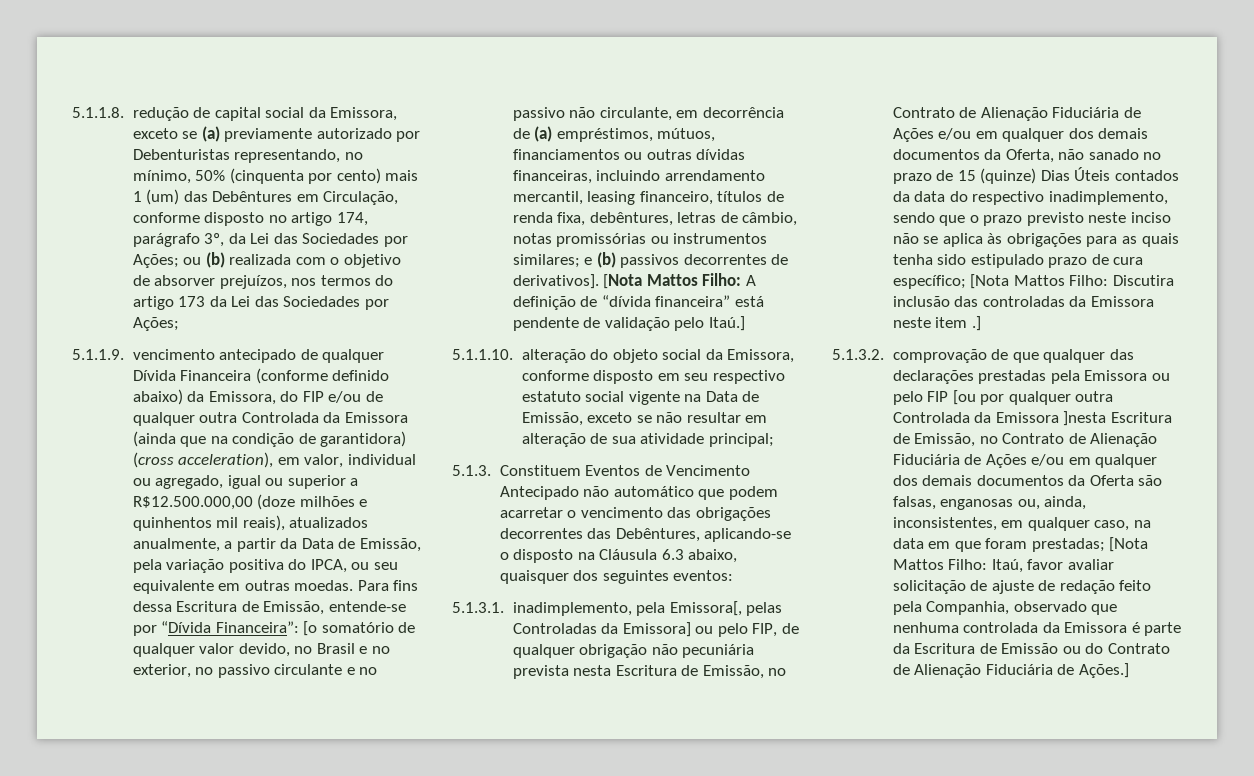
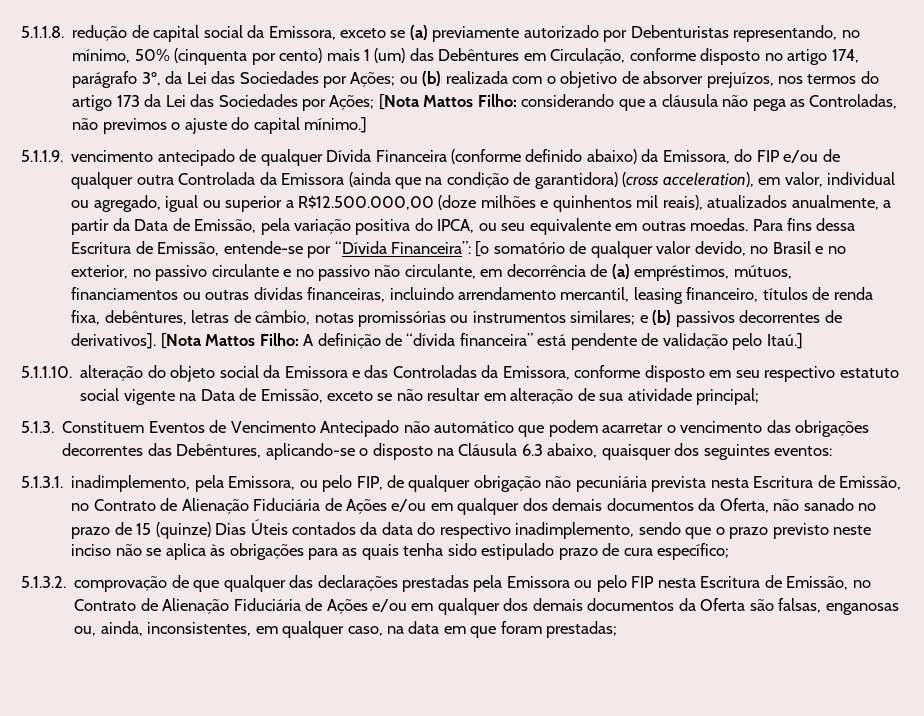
+ [Nota Mattos Filho: considerando que a cláusula não pega as Controladas, não previmos o ajuste do capital mínimo.]
- 5.1.1.10. alteração do objeto social da Emissora, conforme disposto em seu respectivo estatuto social vigente na Data de Emissão, exceto se não resultar em alteração de sua atividade principal;
+ 5.1.1.10. alteração do objeto social da Emissora e das Controladas da Emissora, conforme disposto em seu respectivo estatuto social vigente na Data de Emissão, exceto se não resultar em alteração de sua atividade principal;
- 5.1.3.1. inadimplemento, pela Emissora[, pelas Controladas da Emissora] ou pelo FIP, de qualquer obrigação não pecuniária prevista nesta Escritura de Emissão, no Contrato de Alienação Fiduciária de Ações e/ou em qualquer dos demais documentos da Oferta, não sanado no prazo de 15 (quinze) Dias Úteis contados da data do respectivo inadimplemento, sendo que o prazo previsto neste inciso não se aplica às obrigações para as quais tenha sido estipulado prazo de cura específico; [Nota Mattos Filho: Discutira inclusão das controladas da Emissora neste item .]
+ 5.1.3.1. inadimplemento, pela Emissora, ou pelo FIP, de qualquer obrigação não pecuniária prevista nesta Escritura de Emissão, no Contrato de Alienação Fiduciária de Ações e/ou em qualquer dos demais documentos da Oferta, não sanado no prazo de 15 (quinze) Dias Úteis contados da data do respectivo inadimplemento, sendo que o prazo previsto neste inciso não se aplica às obrigações para as quais tenha sido estipulado prazo de cura específico;
- 5.1.3.2. comprovação de que qualquer das declarações prestadas pela Emissora ou pelo FIP [ou por qualquer outra Controlada da Emissora ]nesta Escritura de Emissão, no Contrato de Alienação Fiduciária de Ações e/ou em qualquer dos demais documentos da Oferta são falsas, enganosas ou, ainda, inconsistentes, em qualquer caso, na data em que foram prestadas; [Nota Mattos Filho: Itaú, favor avaliar solicitação de ajuste de redação feito pela Companhia, observado que nenhuma controlada da Emissora é parte da Escritura de Emissão ou do Contrato de Alienação Fiduciária de Ações.]
+ 5.1.3.2. comprovação de que qualquer das declarações prestadas pela Emissora ou pelo FIP nesta Escritura de Emissão, no Contrato de Alienação Fiduciária de Ações e/ou em qualquer dos demais documentos da Oferta são falsas, enganosas ou, ainda, inconsistentes, em qualquer caso, na data em que foram prestadas;

